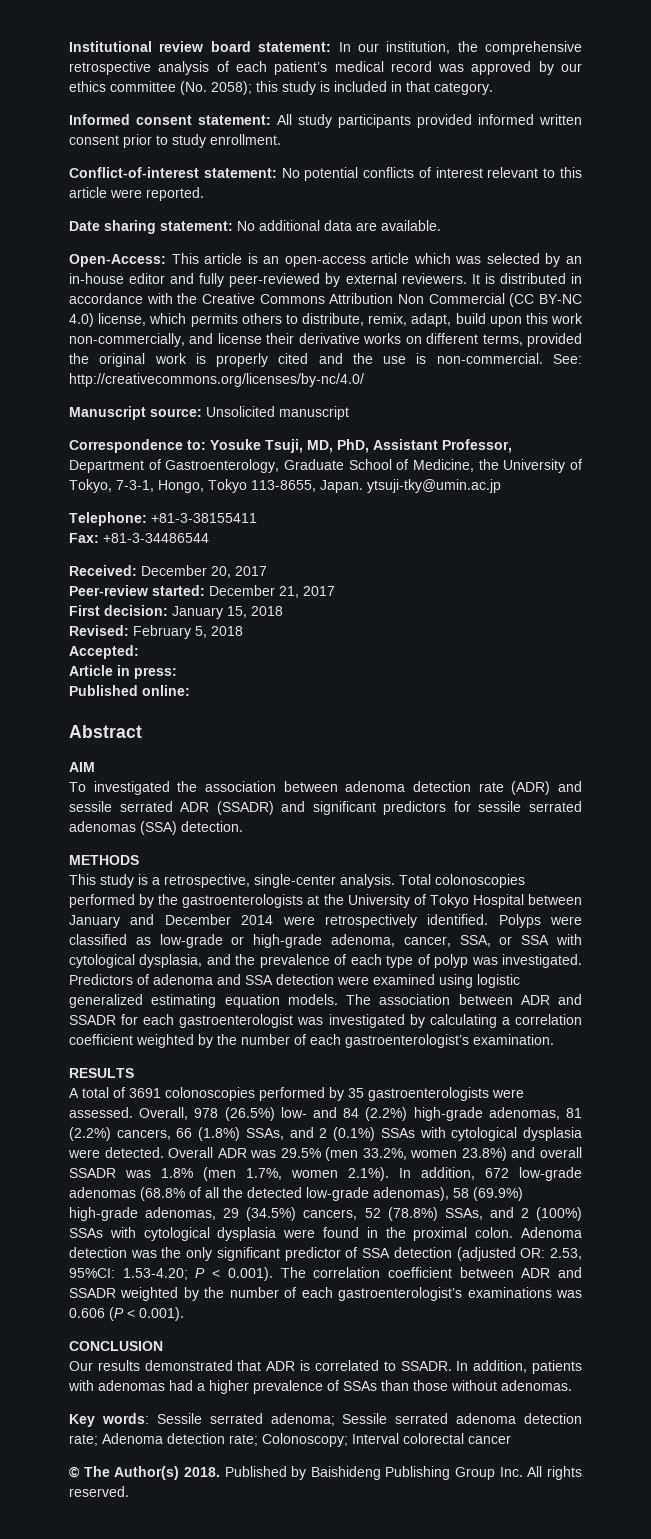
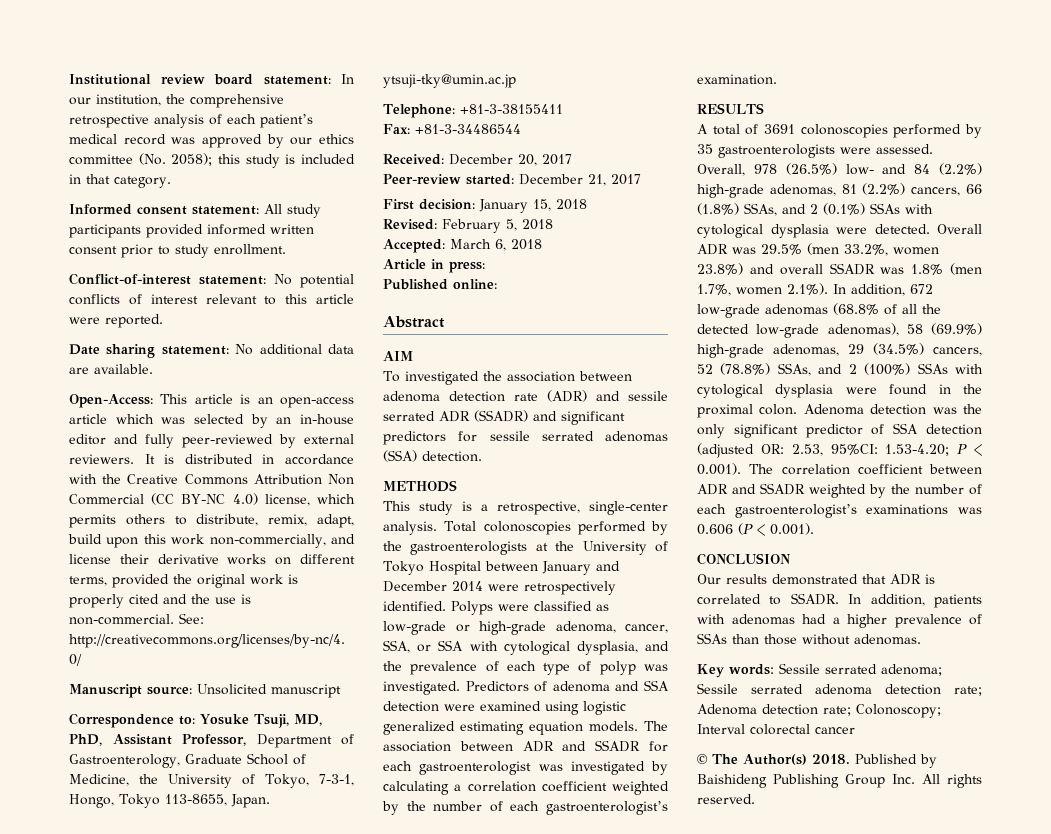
- Accepted:
+ Accepted: March 6, 2018

